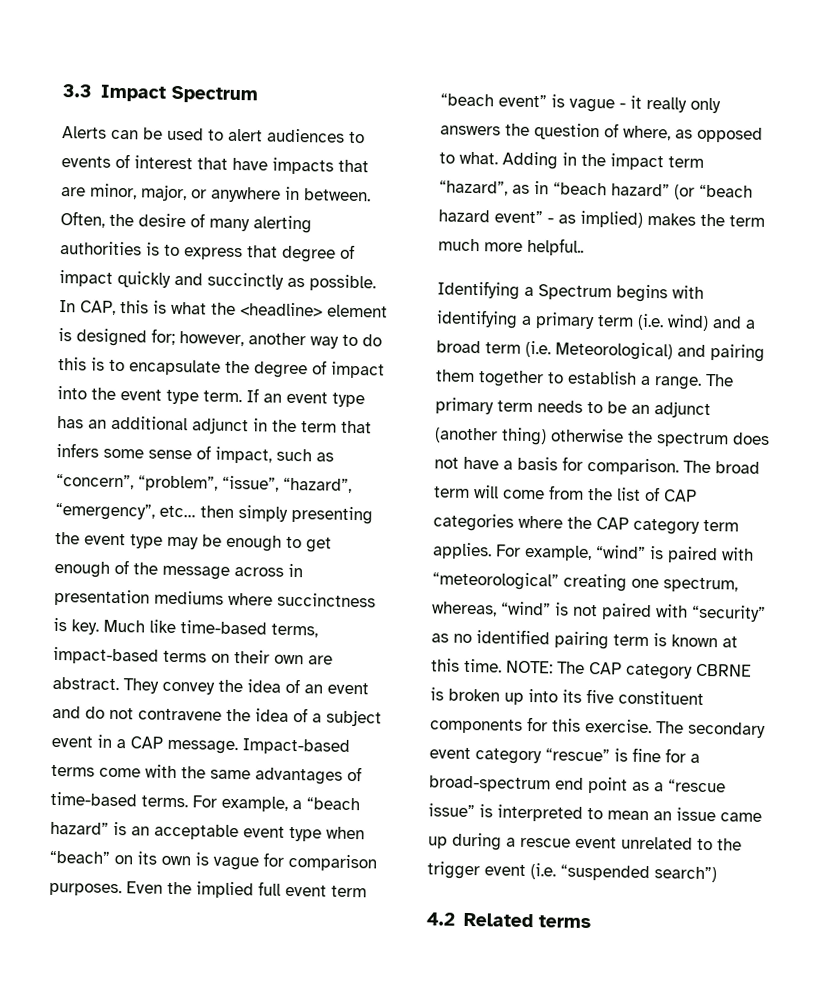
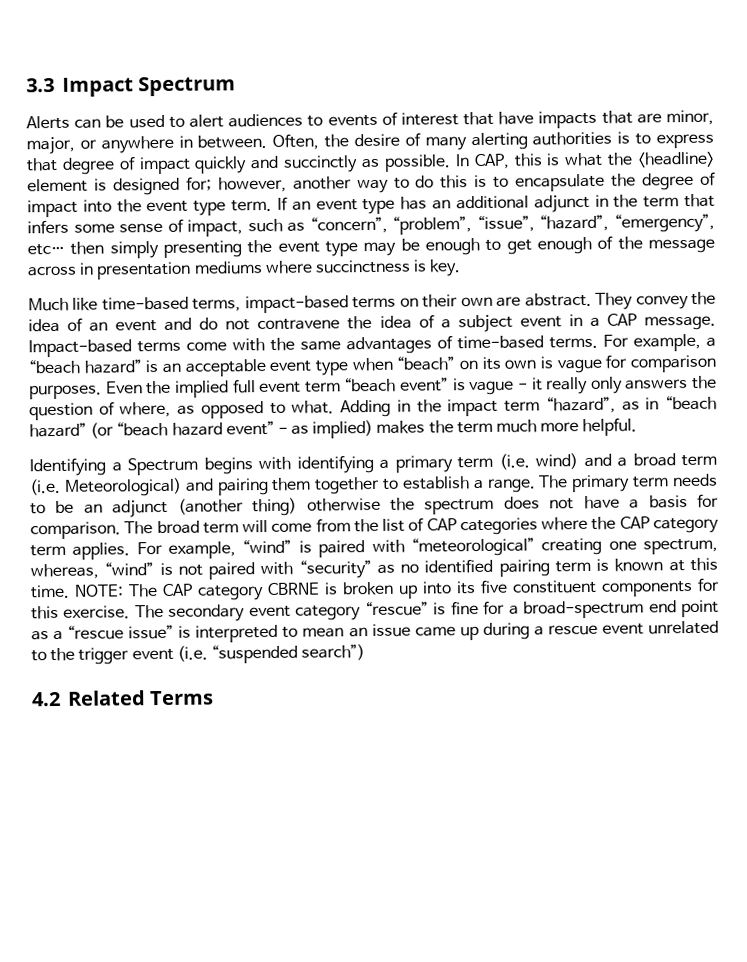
- If an event type has an additional adjunct in the term that infers some sense of impact, such as “concern”, “problem”, “issue”, “hazard”, “emergency”, etc… then simply presenting the event type may be enough to get enough of the message across in presentation mediums where succinctness is key. Much like time-based terms, impact-based terms on their own are abstract.
+ If an event type has an additional adjunct in the term that infers some sense of impact, such as “concern”, “problem”, “issue”, “hazard”, “emergency”, etc… then simply presenting the event type may be enough to get enough of the message across in presentation mediums where succinctness is key.
+ Much like time-based terms, impact-based terms on their own are abstract.
- Adding in the impact term “hazard”, as in “beach hazard” (or “beach hazard event” - as implied) makes the term much more helpful..
+ Adding in the impact term “hazard”, as in “beach hazard” (or “beach hazard event” - as implied) makes the term much more helpful.
- 4.2 Related terms
+ 4.2 Related Terms

